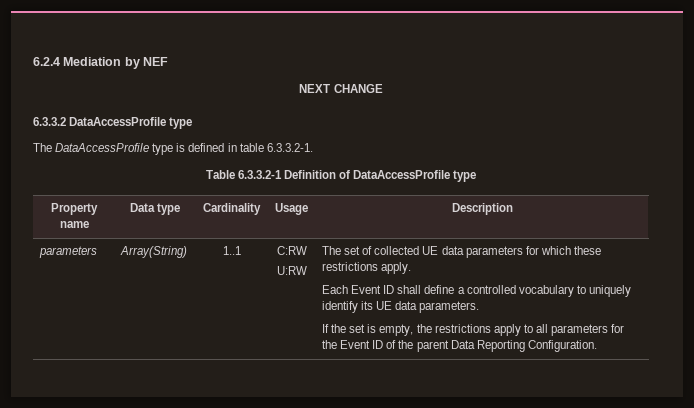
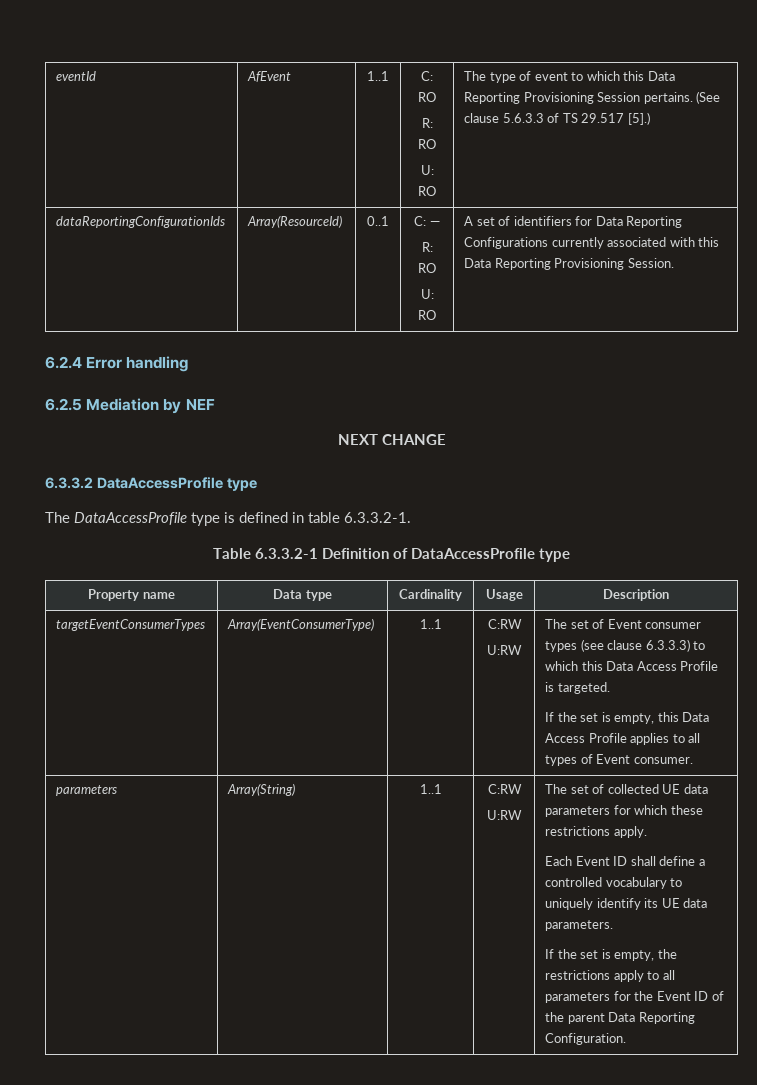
- 6.2.4 Mediation by NEF
+ eventId | AfEvent | 1..1 | C: RO
+ R: RO
+ U: RO | The type of event to which this Data Reporting Provisioning Session pertains. (See clause 5.6.3.3 of TS 29.517 [5].)
+ dataReportingConfigurationIds | Array(ResourceId) | 0..1 | C: —
+ R: RO
+ U: RO | A set of identifiers for Data Reporting Configurations currently associated with this Data Reporting Provisioning Session.
+ 6.2.4 Error handling
+ 6.2.5 Mediation by NEF
+ targetEventConsumerTypes | Array(EventConsumerType) | 1..1 | C:RW
+ U:RW | The set of Event consumer types (see clause 6.3.3.3) to which this Data Access Profile is targeted.
+ If the set is empty, this Data Access Profile applies to all types of Event consumer.

